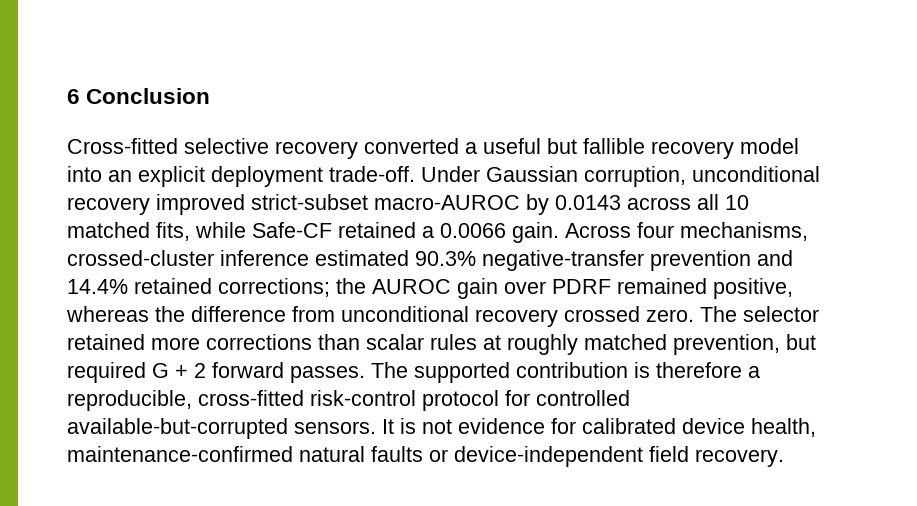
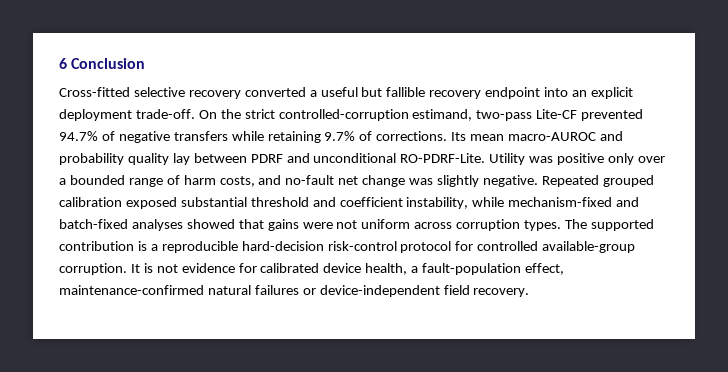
- Cross-fitted selective recovery converted a useful but fallible recovery model into an explicit deployment trade-off.
+ Cross-fitted selective recovery converted a useful but fallible recovery endpoint into an explicit deployment trade-off.
- Under Gaussian corruption, unconditional recovery improved strict-subset macro-AUROC by 0.0143 across all 10 matched fits, while Safe-CF retained a 0.0066 gain. Across four mechanisms, crossed-cluster inference estimated 90.3% negative-transfer prevention and 14.4% retained corrections; the AUROC gain over PDRF remained positive, whereas the difference from unconditional recovery crossed zero. The selector retained more corrections than scalar rules at roughly matched prevention, but required G + 2 forward passes. The supported contribution is therefore a reproducible, cross-fitted risk-control protocol for controlled available-but-corrupted sensors.
+ On the strict controlled-corruption estimand, two-pass Lite-CF prevented 94.7% of negative transfers while retaining 9.7% of corrections. Its mean macro-AUROC and probability quality lay between PDRF and unconditional RO-PDRF-Lite. Utility was positive only over a bounded range of harm costs, and no-fault net change was slightly negative. Repeated grouped calibration exposed substantial threshold and coefficient instability, while mechanism-fixed and batch-fixed analyses showed that gains were not uniform across corruption types. The supported contribution is a reproducible hard-decision risk-control protocol for controlled available-group corruption.
- It is not evidence for calibrated device health, maintenance-confirmed natural faults or device-independent field recovery.
+ It is not evidence for calibrated device health, a fault-population effect, maintenance-confirmed natural failures or device-independent field recovery.

